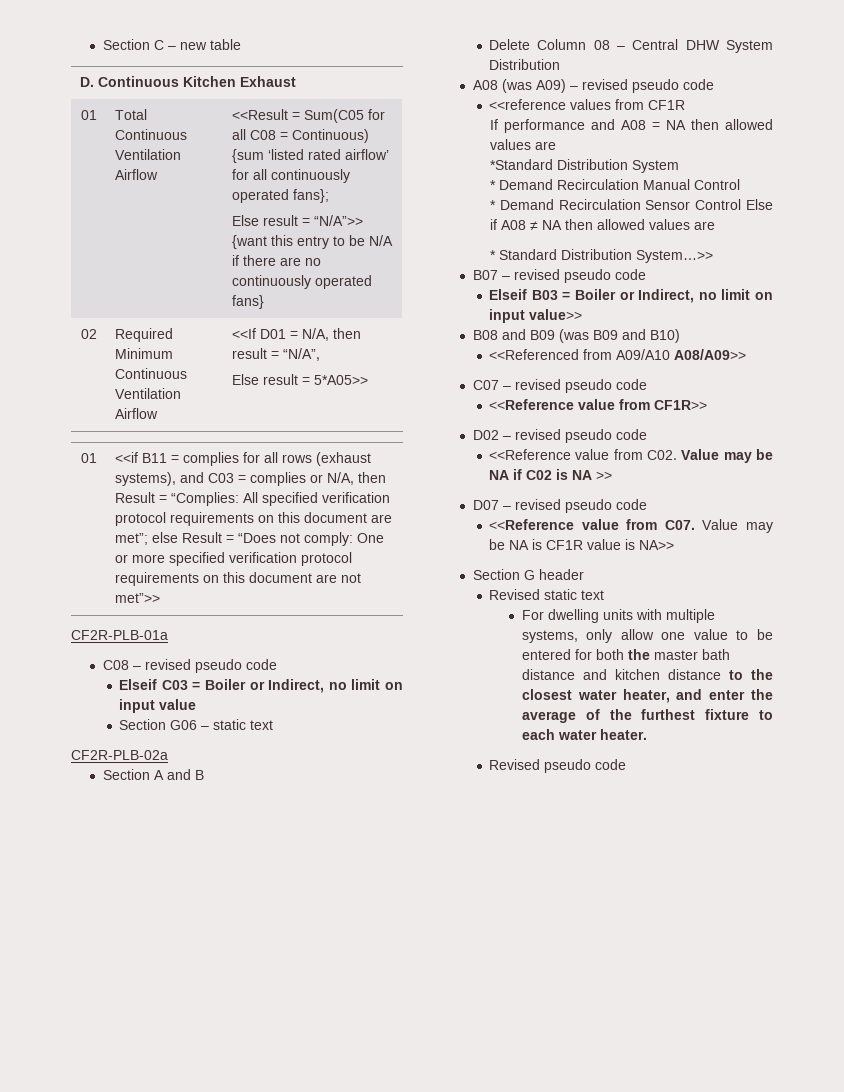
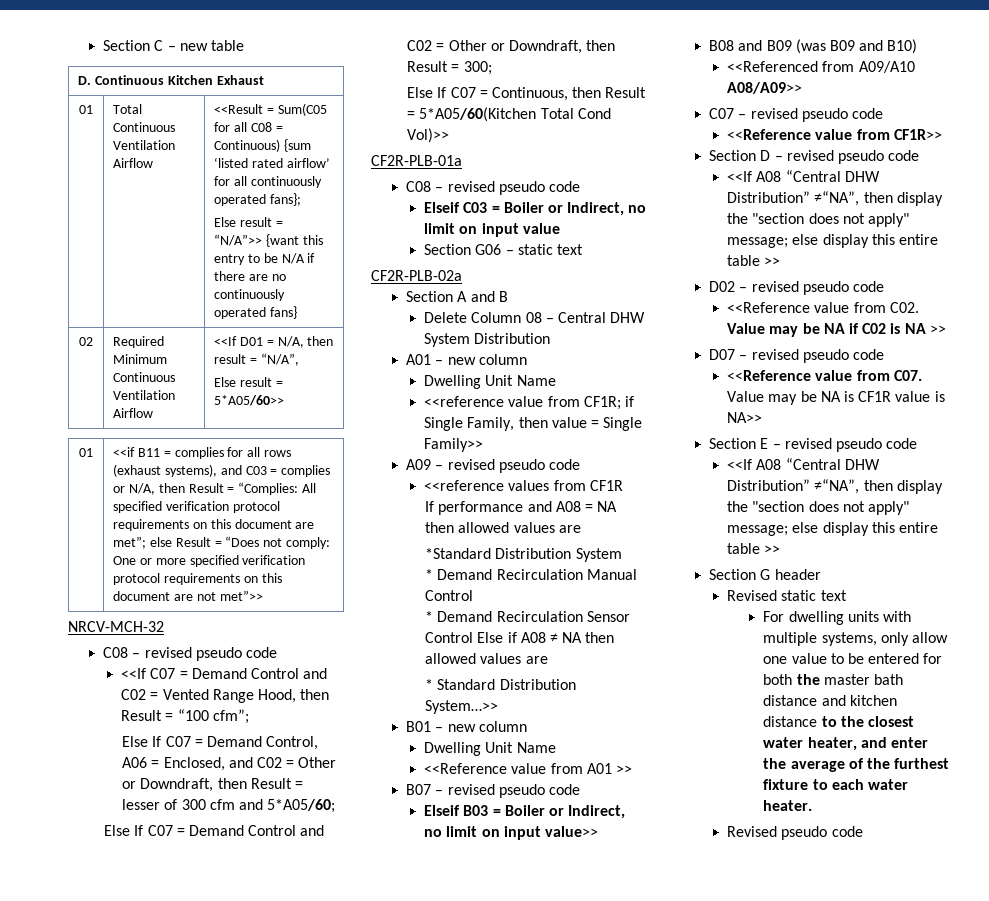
  02 | Required Minimum Continuous Ventilation Airflow | <<If D01 = N/A, then result = “N/A”,
- Else result = 5*A05>>
+ Else result = 5*A05/60>>
+ NRCV-MCH-32
+ C08 – revised pseudo code
+ <<If C07 = Demand Control and C02 = Vented Range Hood, then Result = “100 cfm”;
+ Else If C07 = Demand Control, A06 = Enclosed, and C02 = Other or Downdraft, then Result = lesser of 300 cfm and 5*A05/60;
+ Else If C07 = Demand Control and C02 = Other or Downdraft, then Result = 300;
+ Else If C07 = Continuous, then Result = 5*A05/60(Kitchen Total Cond Vol)>>
- A08 (was A09) – revised pseudo code
+ A01 – new column
+ Dwelling Unit Name
+ <<reference value from CF1R; if Single Family, then value = Single Family>>
+ A09 – revised pseudo code
+ B01 – new column
+ Dwelling Unit Name
+ <<Reference value from A01 >>
+ Section D – revised pseudo code
+ <<If A08 “Central DHW Distribution” ≠“NA”, then display the "section does not apply" message; else display this entire table >>
+ Section E – revised pseudo code
+ <<If A08 “Central DHW Distribution” ≠“NA”, then display the "section does not apply" message; else display this entire table >>

